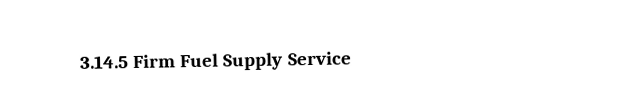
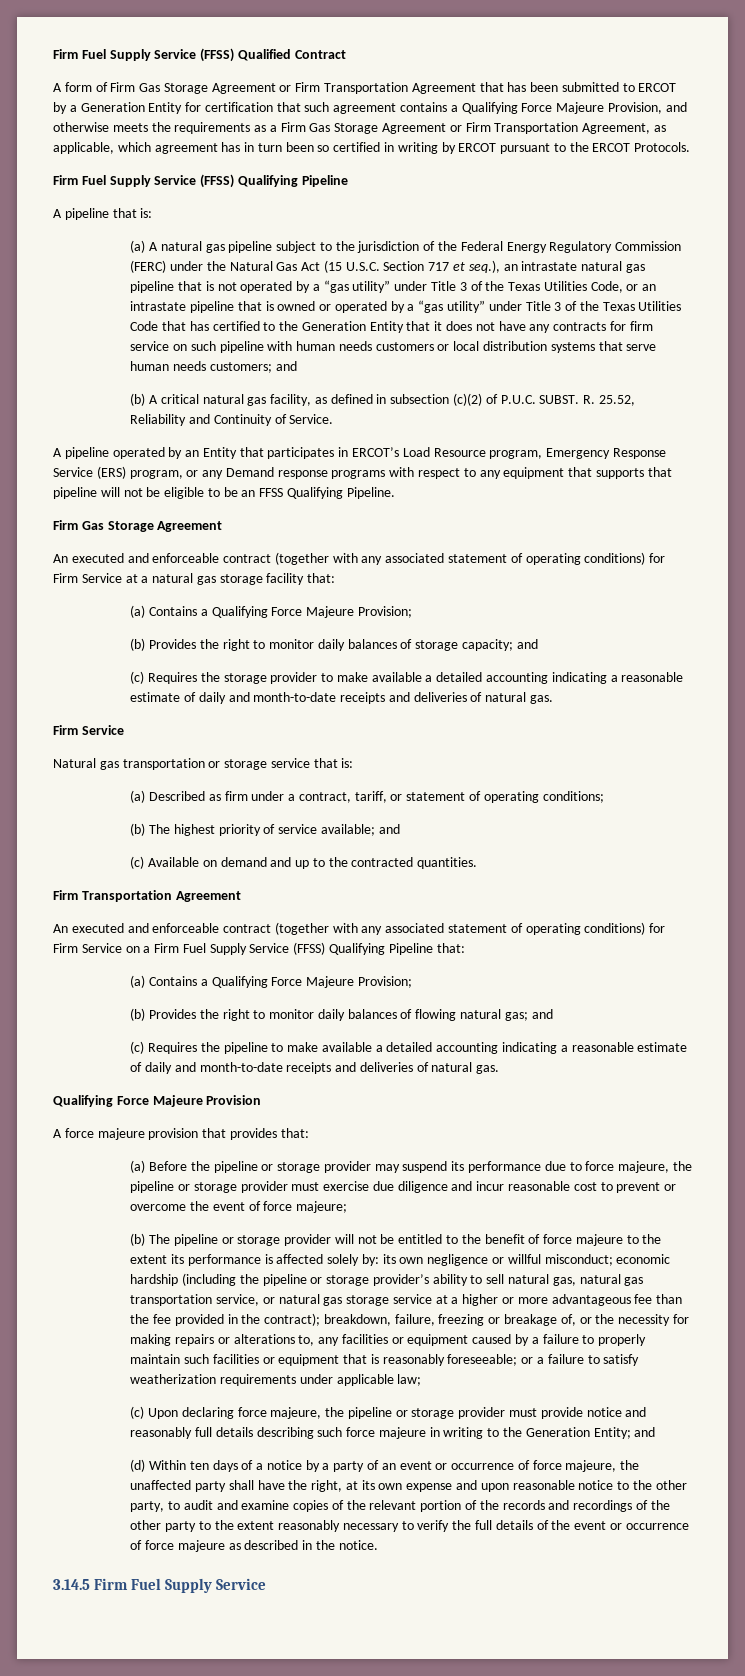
+ Firm Fuel Supply Service (FFSS) Qualified Contract
+ A form of Firm Gas Storage Agreement or Firm Transportation Agreement that has been submitted to ERCOT by a Generation Entity for certification that such agreement contains a Qualifying Force Majeure Provision, and otherwise meets the requirements as a Firm Gas Storage Agreement or Firm Transportation Agreement, as applicable, which agreement has in turn been so certified in writing by ERCOT pursuant to the ERCOT Protocols.
+ Firm Fuel Supply Service (FFSS) Qualifying Pipeline
+ A pipeline that is:
+ (a) A natural gas pipeline subject to the jurisdiction of the Federal Energy Regulatory Commission (FERC) under the Natural Gas Act (15 U.S.C. Section 717 et seq.), an intrastate natural gas pipeline that is not operated by a “gas utility” under Title 3 of the Texas Utilities Code, or an intrastate pipeline that is owned or operated by a “gas utility” under Title 3 of the Texas Utilities Code that has certified to the Generation Entity that it does not have any contracts for firm service on such pipeline with human needs customers or local distribution systems that serve human needs customers; and
+ (b) A critical natural gas facility, as defined in subsection (c)(2) of P.U.C. SUBST. R. 25.52, Reliability and Continuity of Service.
+ A pipeline operated by an Entity that participates in ERCOT’s Load Resource program, Emergency Response Service (ERS) program, or any Demand response programs with respect to any equipment that supports that pipeline will not be eligible to be an FFSS Qualifying Pipeline.
+ Firm Gas Storage Agreement
+ An executed and enforceable contract (together with any associated statement of operating conditions) for Firm Service at a natural gas storage facility that:
+ (a) Contains a Qualifying Force Majeure Provision;
+ (b) Provides the right to monitor daily balances of storage capacity; and
+ (c) Requires the storage provider to make available a detailed accounting indicating a reasonable estimate of daily and month-to-date receipts and deliveries of natural gas.
+ Firm Service
+ Natural gas transportation or storage service that is:
+ (a) Described as firm under a contract, tariff, or statement of operating conditions;
+ (b) The highest priority of service available; and
+ (c) Available on demand and up to the contracted quantities.
+ Firm Transportation Agreement
+ An executed and enforceable contract (together with any associated statement of operating conditions) for Firm Service on a Firm Fuel Supply Service (FFSS) Qualifying Pipeline that:
+ (a) Contains a Qualifying Force Majeure Provision;
+ (b) Provides the right to monitor daily balances of flowing natural gas; and
+ (c) Requires the pipeline to make available a detailed accounting indicating a reasonable estimate of daily and month-to-date receipts and deliveries of natural gas.
+ Qualifying Force Majeure Provision
+ A force majeure provision that provides that:
+ (a) Before the pipeline or storage provider may suspend its performance due to force majeure, the pipeline or storage provider must exercise due diligence and incur reasonable cost to prevent or overcome the event of force majeure;
+ (b) The pipeline or storage provider will not be entitled to the benefit of force majeure to the extent its performance is affected solely by: its own negligence or willful misconduct; economic hardship (including the pipeline or storage provider’s ability to sell natural gas, natural gas transportation service, or natural gas storage service at a higher or more advantageous fee than the fee provided in the contract); breakdown, failure, freezing or breakage of, or the necessity for making repairs or alterations to, any facilities or equipment caused by a failure to properly maintain such facilities or equipment that is reasonably foreseeable; or a failure to satisfy weatherization requirements under applicable law;
+ (c) Upon declaring force majeure, the pipeline or storage provider must provide notice and reasonably full details describing such force majeure in writing to the Generation Entity; and
+ (d) Within ten days of a notice by a party of an event or occurrence of force majeure, the unaffected party shall have the right, at its own expense and upon reasonable notice to the other party, to audit and examine copies of the relevant portion of the records and recordings of the other party to the extent reasonably necessary to verify the full details of the event or occurrence of force majeure as described in the notice.

